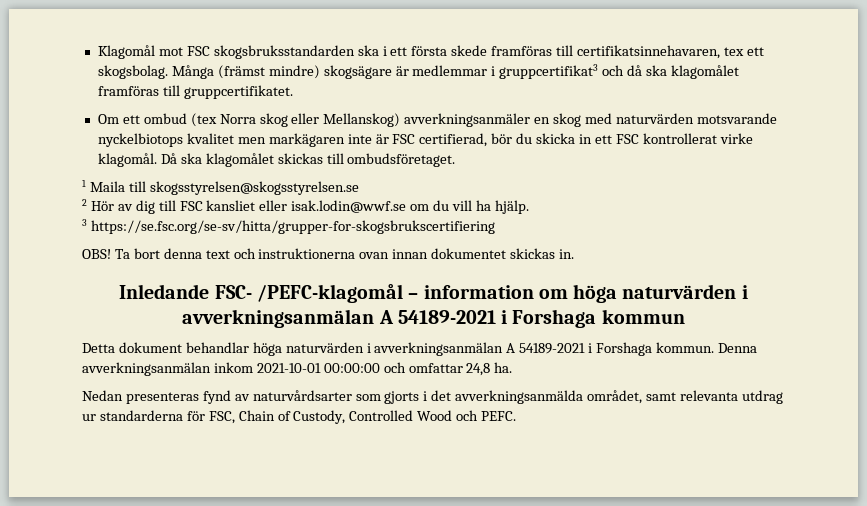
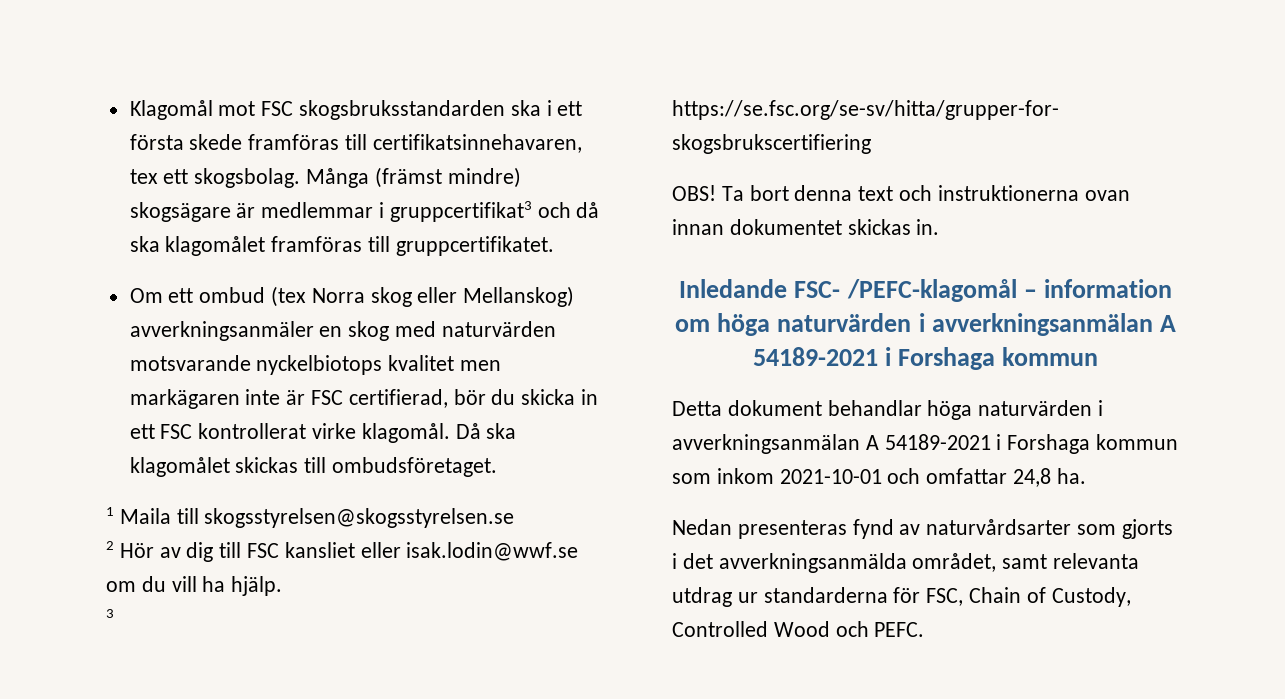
- Detta dokument behandlar höga naturvärden i avverkningsanmälan A 54189-2021 i Forshaga kommun. Denna avverkningsanmälan inkom 2021-10-01 00:00:00 och omfattar 24,8 ha.
+ Detta dokument behandlar höga naturvärden i avverkningsanmälan A 54189-2021 i Forshaga kommun som inkom 2021-10-01 och omfattar 24,8 ha.

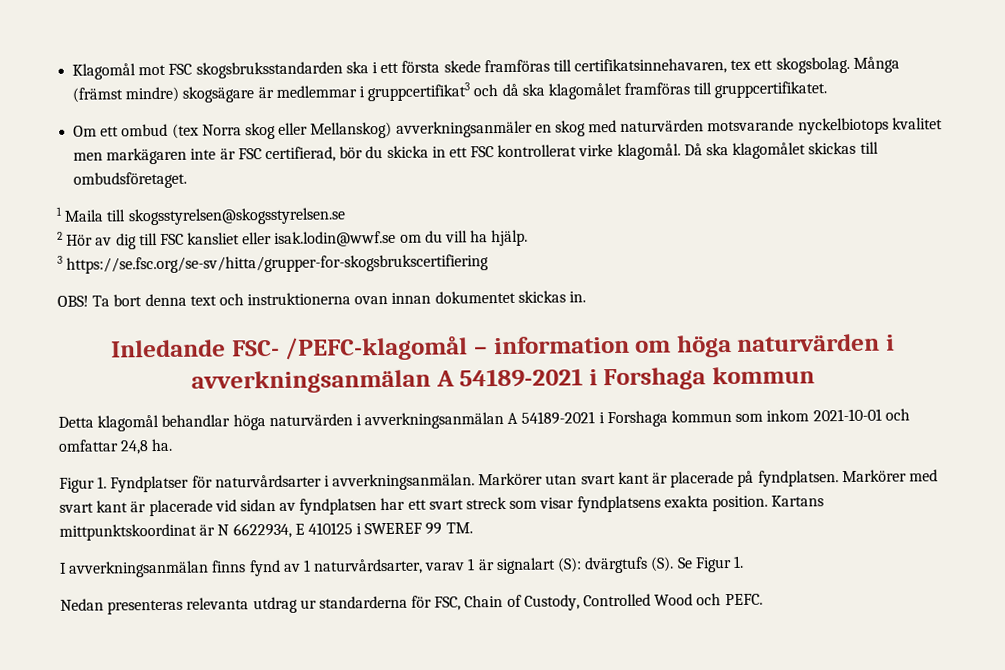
- Detta dokument behandlar höga naturvärden i avverkningsanmälan A 54189-2021 i Forshaga kommun som inkom 2021-10-01 och omfattar 24,8 ha.
+ Detta klagomål behandlar höga naturvärden i avverkningsanmälan A 54189-2021 i Forshaga kommun som inkom 2021-10-01 och omfattar 24,8 ha.
- Nedan presenteras fynd av naturvårdsarter som gjorts i det avverkningsanmälda området, samt relevanta utdrag ur standarderna för FSC, Chain of Custody, Controlled Wood och PEFC.
+ Figur 1. Fyndplatser för naturvårdsarter i avverkningsanmälan. Markörer utan svart kant är placerade på fyndplatsen. Markörer med svart kant är placerade vid sidan av fyndplatsen har ett svart streck som visar fyndplatsens exakta position. Kartans mittpunktskoordinat är N 6622934, E 410125 i SWEREF 99 TM.
+ I avverkningsanmälan finns fynd av 1 naturvårdsarter, varav 1 är signalart (S): dvärgtufs (S). Se Figur 1.
+ Nedan presenteras relevanta utdrag ur standarderna för FSC, Chain of Custody, Controlled Wood och PEFC.

